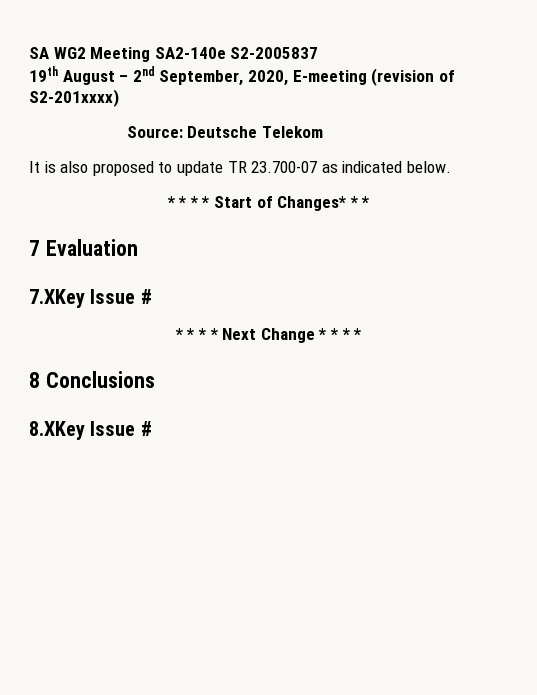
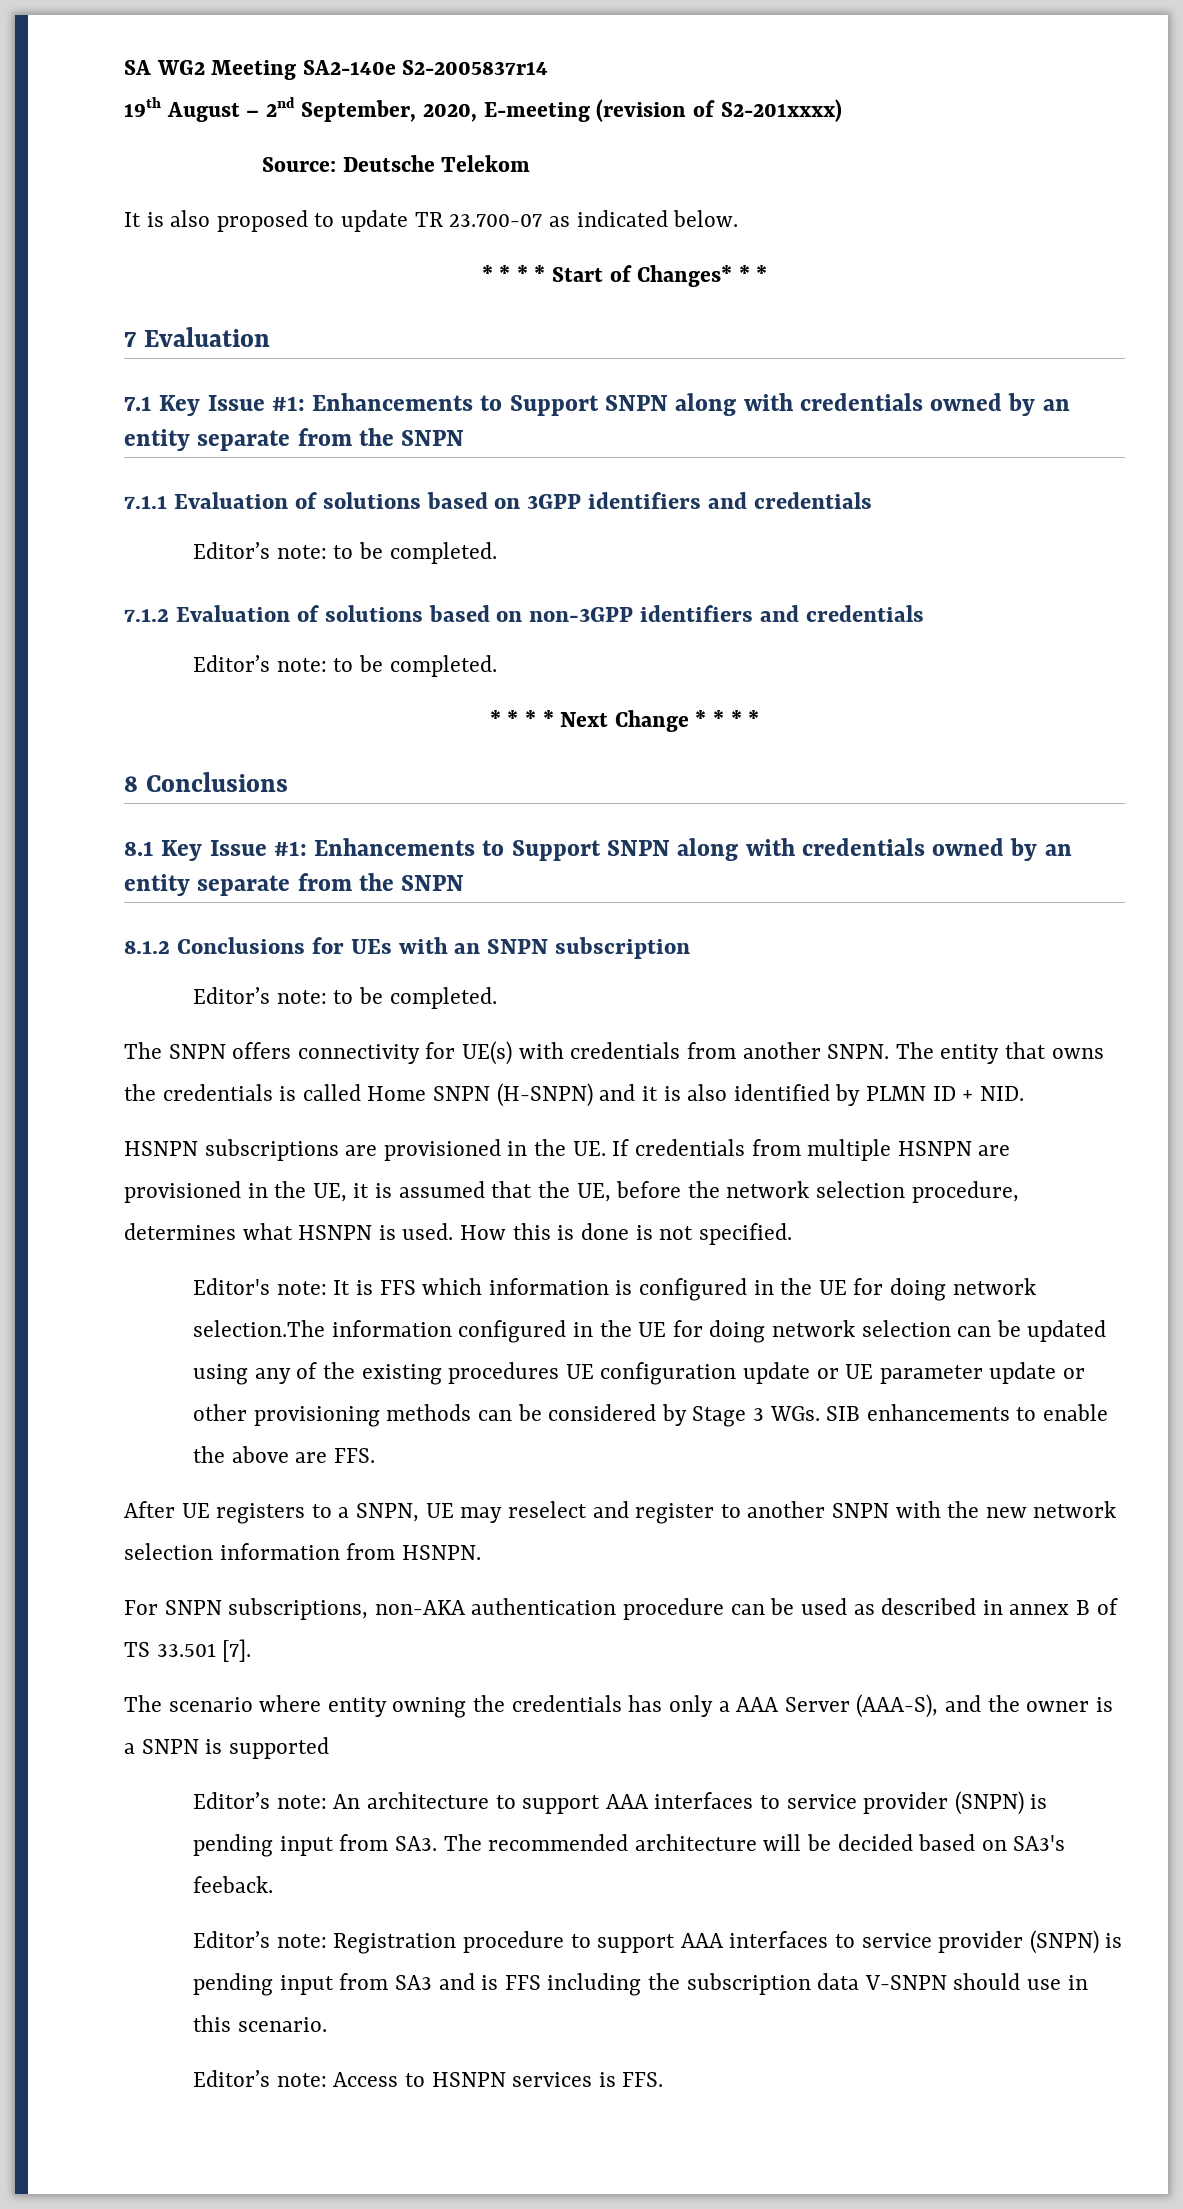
- SA WG2 Meeting SA2-140e S2-2005837
+ SA WG2 Meeting SA2-140e S2-2005837r14
- 7.XKey Issue #
+ 7.1 Key Issue #1: Enhancements to Support SNPN along with credentials owned by an entity separate from the SNPN
+ 7.1.1 Evaluation of solutions based on 3GPP identifiers and credentials
+ Editor’s note: to be completed.
+ 7.1.2 Evaluation of solutions based on non-3GPP identifiers and credentials
+ Editor’s note: to be completed.
- 8.XKey Issue #
+ 8.1 Key Issue #1: Enhancements to Support SNPN along with credentials owned by an entity separate from the SNPN
+ 8.1.2 Conclusions for UEs with an SNPN subscription
+ Editor’s note: to be completed.
+ The SNPN offers connectivity for UE(s) with credentials from another SNPN. The entity that owns the credentials is called Home SNPN (H-SNPN) and it is also identified by PLMN ID + NID.
+ HSNPN subscriptions are provisioned in the UE. If credentials from multiple HSNPN are provisioned in the UE, it is assumed that the UE, before the network selection procedure, determines what HSNPN is used. How this is done is not specified.
+ Editor's note: It is FFS which information is configured in the UE for doing network selection.The information configured in the UE for doing network selection can be updated using any of the existing procedures UE configuration update or UE parameter update or other provisioning methods can be considered by Stage 3 WGs. SIB enhancements to enable the above are FFS.
+ After UE registers to a SNPN, UE may reselect and register to another SNPN with the new network selection information from HSNPN.
+ For SNPN subscriptions, non-AKA authentication procedure can be used as described in annex B of TS 33.501 [7].
+ The scenario where entity owning the credentials has only a AAA Server (AAA-S), and the owner is a SNPN is supported
+ Editor’s note: An architecture to support AAA interfaces to service provider (SNPN) is pending input from SA3. The recommended architecture will be decided based on SA3's feeback.
+ Editor’s note: Registration procedure to support AAA interfaces to service provider (SNPN) is pending input from SA3 and is FFS including the subscription data V-SNPN should use in this scenario.
+ Editor’s note: Access to HSNPN services is FFS.

